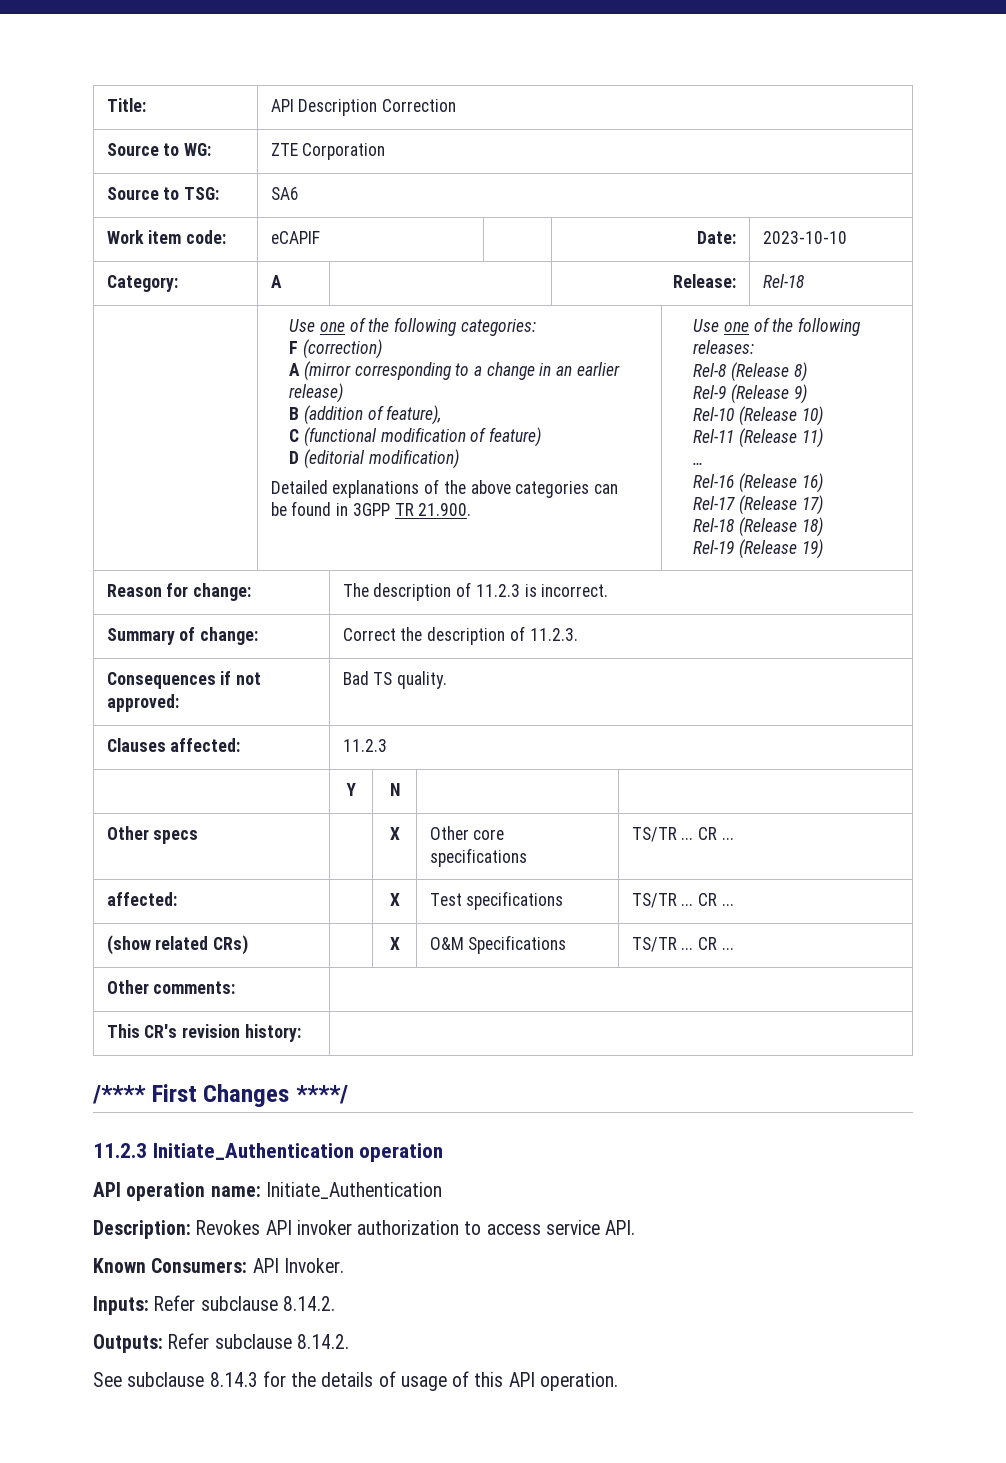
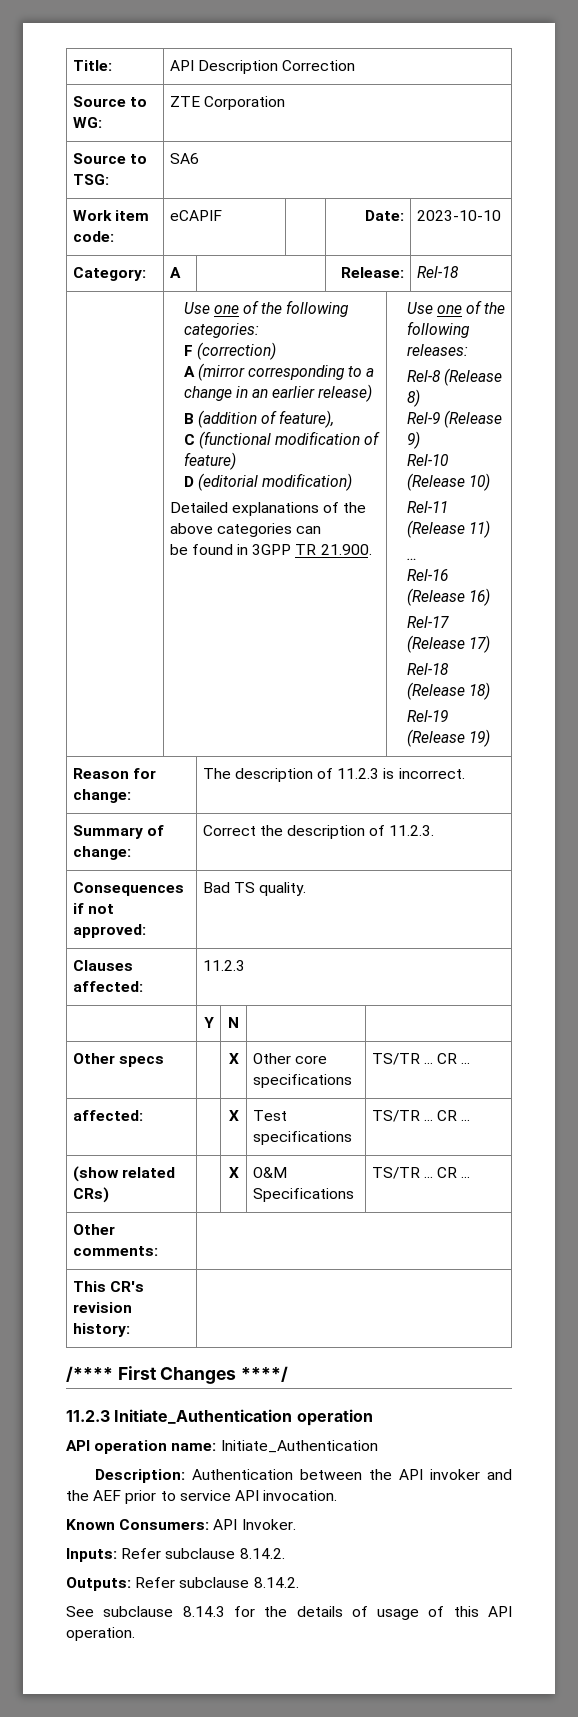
- Description: Revokes API invoker authorization to access service API.
+ Description: Authentication between the API invoker and the AEF prior to service API invocation.

